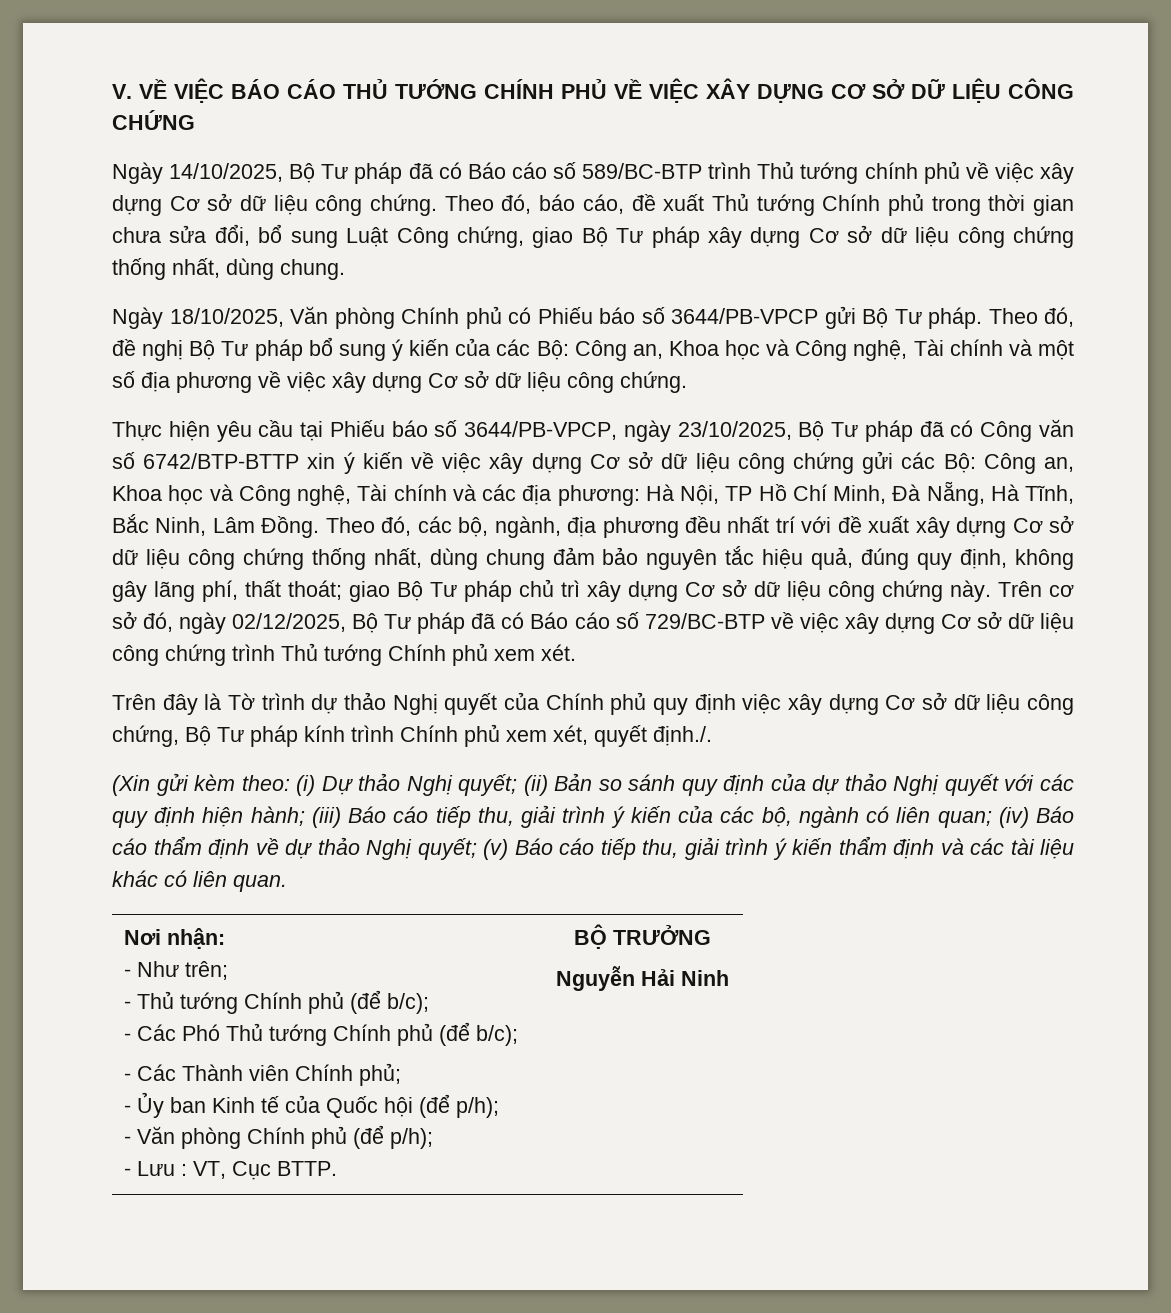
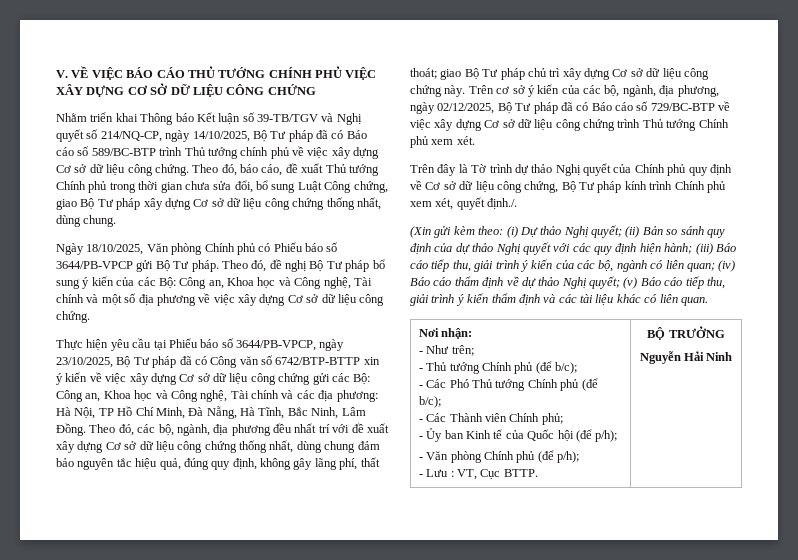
- V. VỀ VIỆC BÁO CÁO THỦ TƯỚNG CHÍNH PHỦ VỀ VIỆC XÂY DỰNG CƠ SỞ DỮ LIỆU CÔNG CHỨNG
+ V. VỀ VIỆC BÁO CÁO THỦ TƯỚNG CHÍNH PHỦ VIỆC XÂY DỰNG CƠ SỞ DỮ LIỆU CÔNG CHỨNG
- Ngày 14/10/2025, Bộ Tư pháp đã có Báo cáo số 589/BC-BTP trình Thủ tướng chính phủ về việc xây dựng Cơ sở dữ liệu công chứng.
+ Nhằm triển khai Thông báo Kết luận số 39-TB/TGV và Nghị quyết số 214/NQ-CP, ngày 14/10/2025, Bộ Tư pháp đã có Báo cáo số 589/BC-BTP trình Thủ tướng chính phủ về việc xây dựng Cơ sở dữ liệu công chứng.
- Trên cơ sở đó, ngày 02/12/2025, Bộ Tư pháp đã có Báo cáo số 729/BC-BTP về việc xây dựng Cơ sở dữ liệu công chứng trình Thủ tướng Chính phủ xem xét.
+ Trên cơ sở ý kiến của các bộ, ngành, địa phương, ngày 02/12/2025, Bộ Tư pháp đã có Báo cáo số 729/BC-BTP về việc xây dựng Cơ sở dữ liệu công chứng trình Thủ tướng Chính phủ xem xét.
- Trên đây là Tờ trình dự thảo Nghị quyết của Chính phủ quy định việc xây dựng Cơ sở dữ liệu công chứng, Bộ Tư pháp kính trình Chính phủ xem xét, quyết định./.
+ Trên đây là Tờ trình dự thảo Nghị quyết của Chính phủ quy định về Cơ sở dữ liệu công chứng, Bộ Tư pháp kính trình Chính phủ xem xét, quyết định./.

